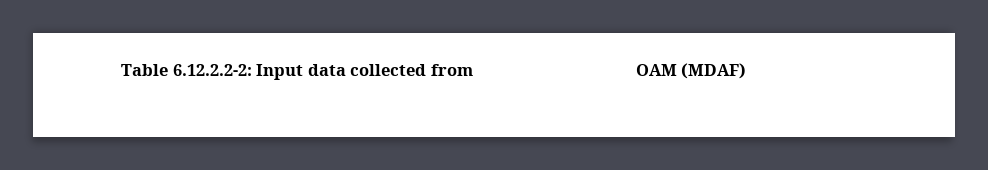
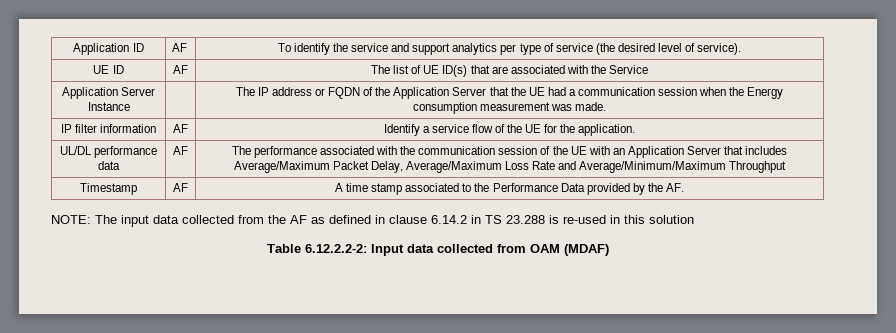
+ Application ID | AF | To identify the service and support analytics per type of service (the desired level of service).
+ UE ID | AF | The list of UE ID(s) that are associated with the Service
+ Application Server Instance | | The IP address or FQDN of the Application Server that the UE had a communication session when the Energy consumption measurement was made.
+ IP filter information | AF | Identify a service flow of the UE for the application.
+ UL/DL performance data | AF | The performance associated with the communication session of the UE with an Application Server that includes Average/Maximum Packet Delay, Average/Maximum Loss Rate and Average/Minimum/Maximum Throughput
+ Timestamp | AF | A time stamp associated to the Performance Data provided by the AF.
+ NOTE: The input data collected from the AF as defined in clause 6.14.2 in TS 23.288 is re-used in this solution

